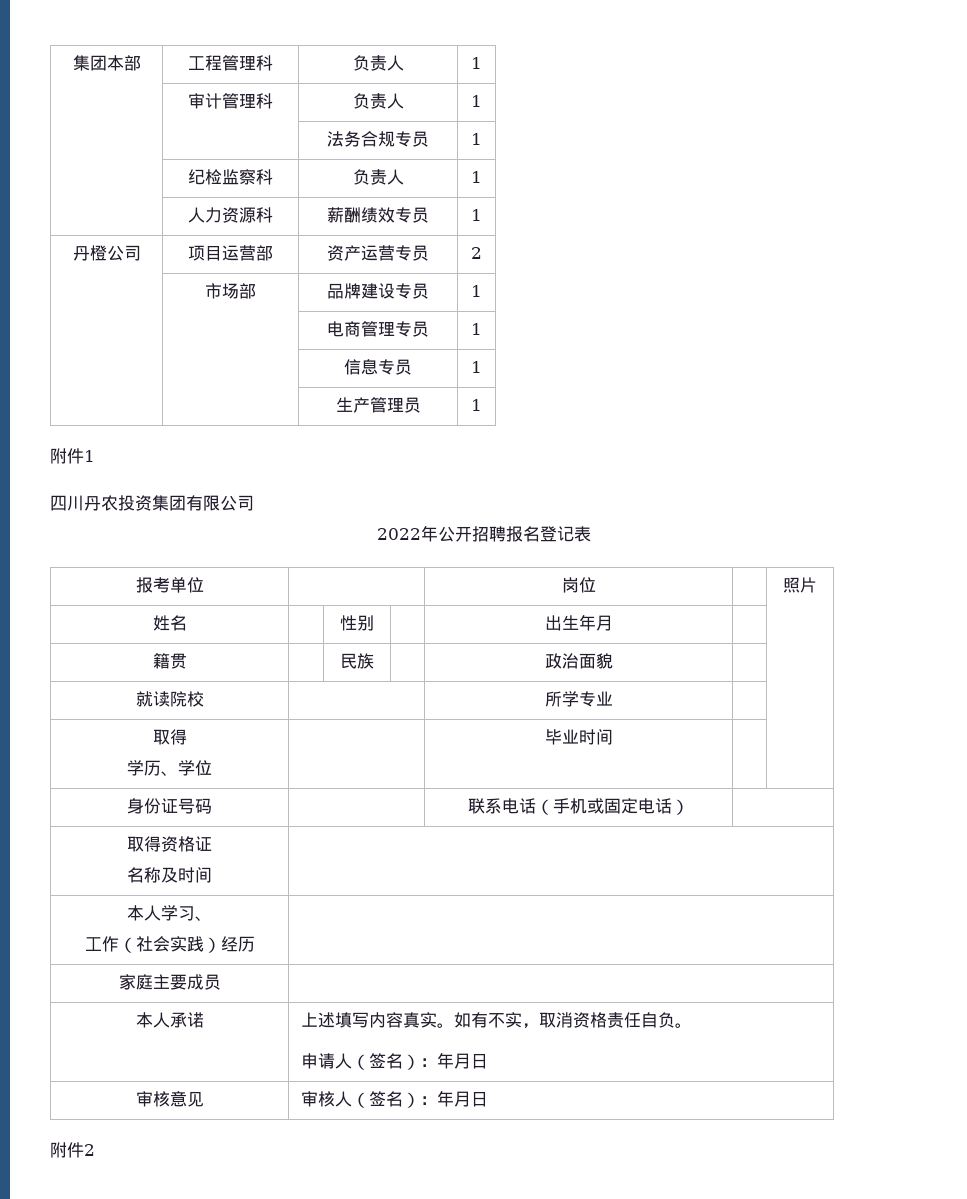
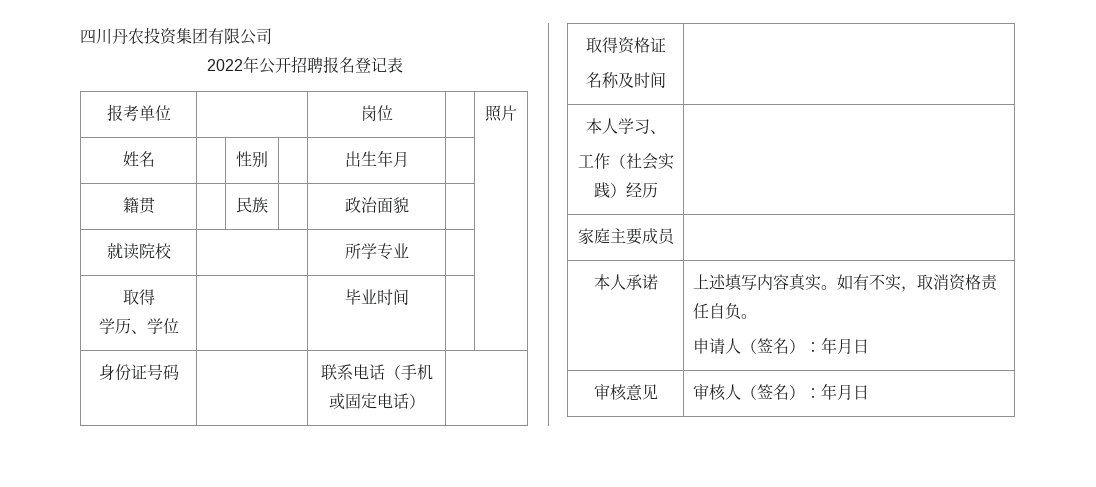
- 集团本部 | 工程管理科 | 负责人 | 1
- | 审计管理科 | 负责人 | 1
- | | 法务合规专员 | 1
- | 纪检监察科 | 负责人 | 1
- | 人力资源科 | 薪酬绩效专员 | 1
- 丹橙公司 | 项目运营部 | 资产运营专员 | 2
- | 市场部 | 品牌建设专员 | 1
- | | 电商管理专员 | 1
- | | 信息专员 | 1
- | | 生产管理员 | 1
- 附件1
- 附件2

